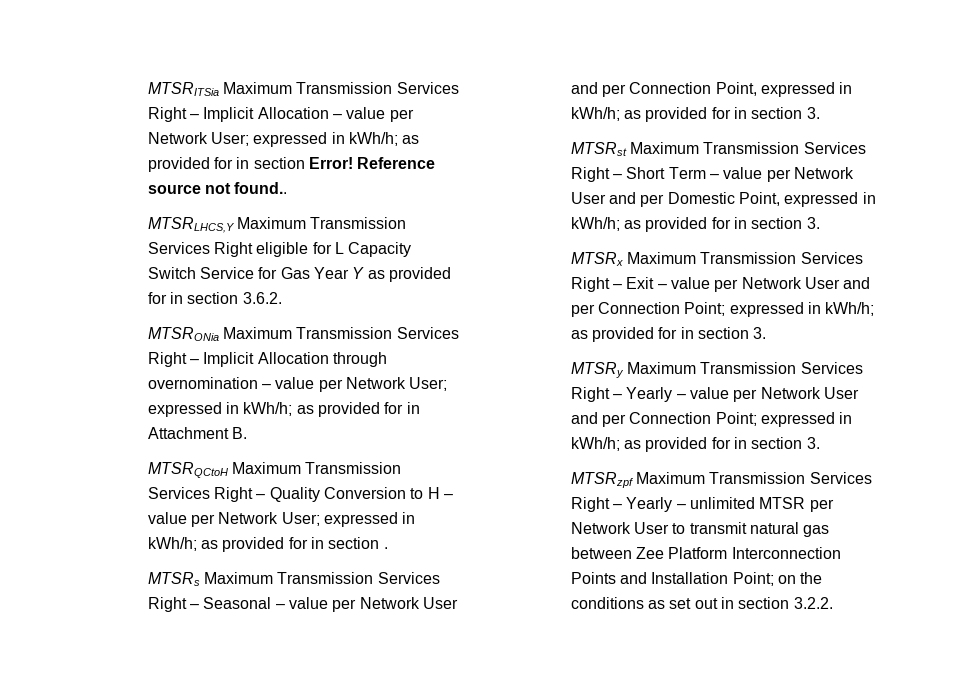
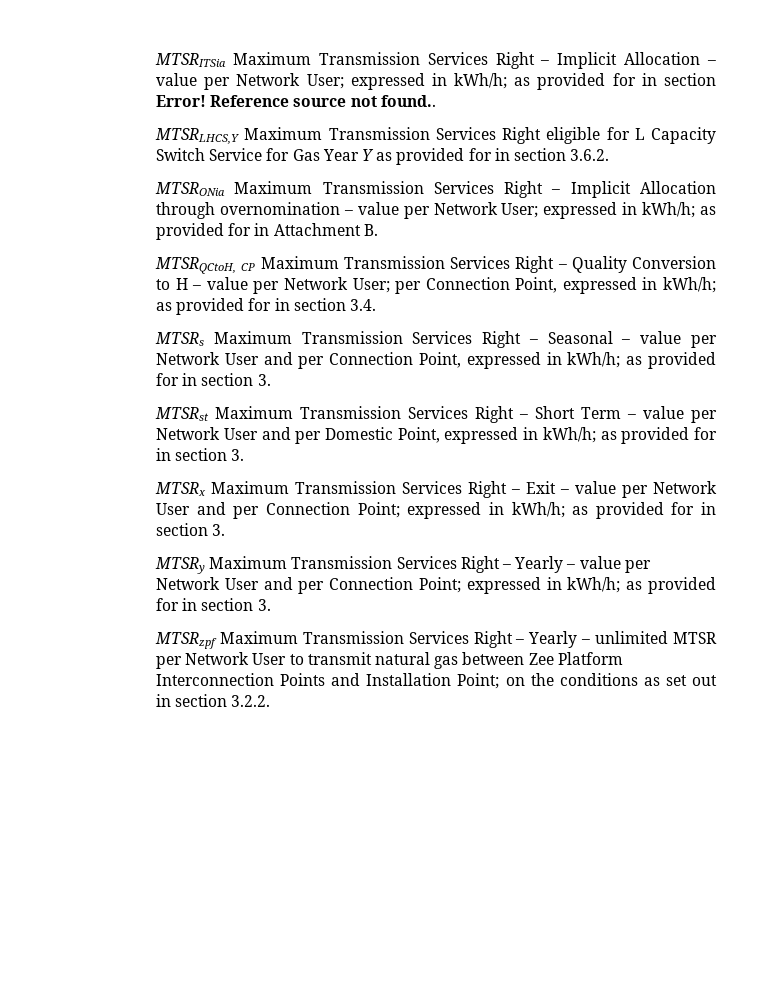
- MTSRQCtoH Maximum Transmission Services Right – Quality Conversion to H – value per Network User; expressed in kWh/h; as provided for in section .
+ MTSRQCtoH, CP Maximum Transmission Services Right – Quality Conversion to H – value per Network User; per Connection Point, expressed in kWh/h; as provided for in section 3.4.

